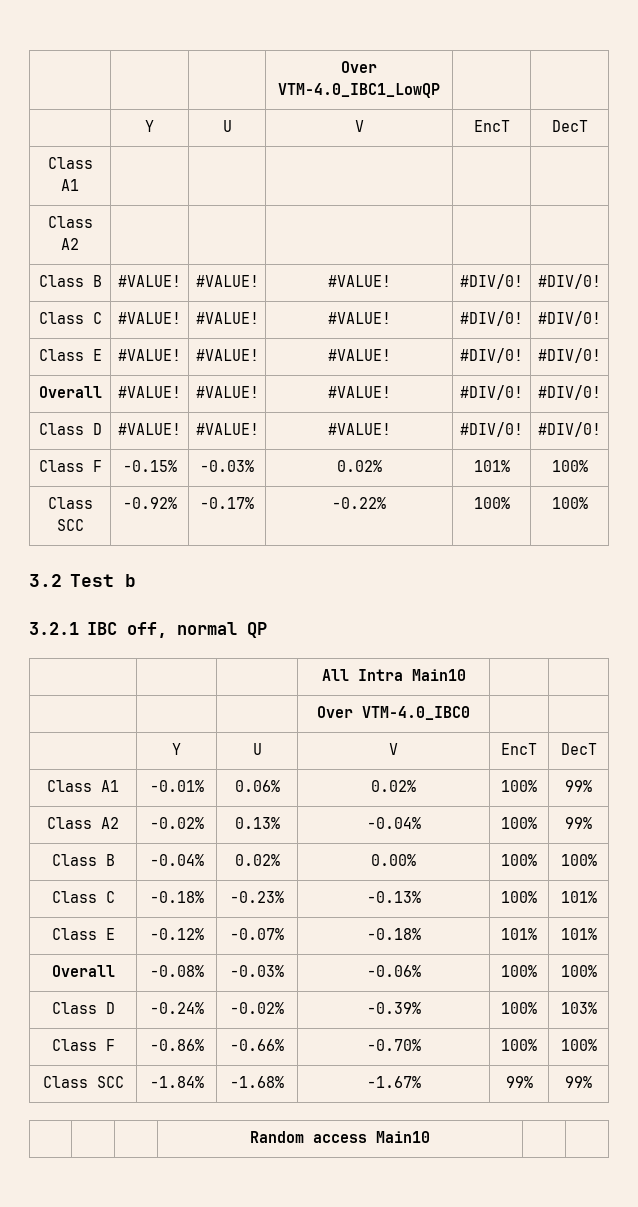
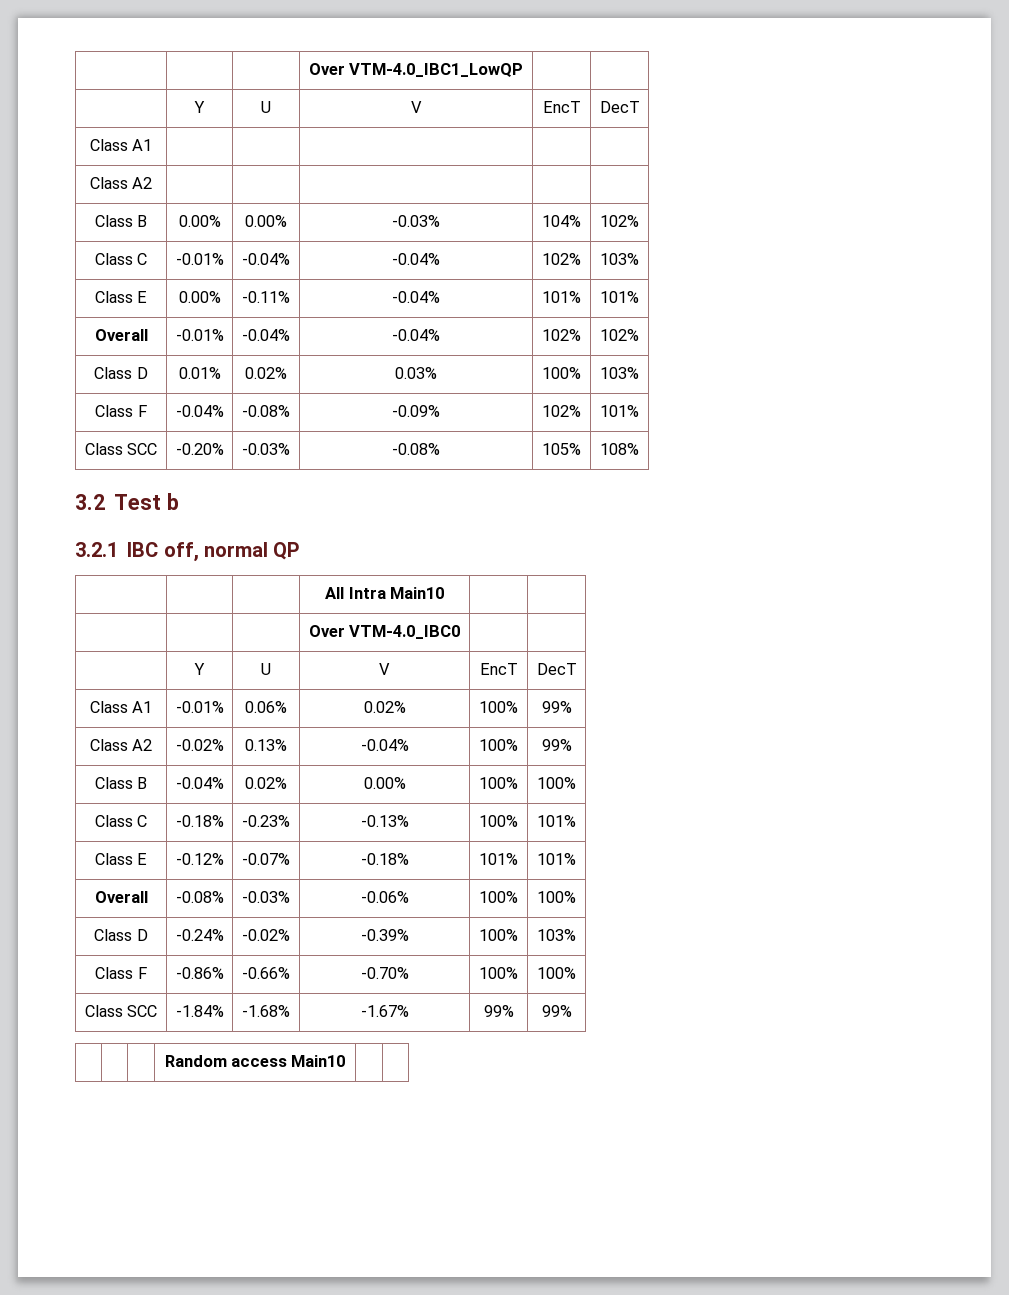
- Class B | #VALUE! | #VALUE! | #VALUE! | #DIV/0! | #DIV/0!
- Class C | #VALUE! | #VALUE! | #VALUE! | #DIV/0! | #DIV/0!
- Class E | #VALUE! | #VALUE! | #VALUE! | #DIV/0! | #DIV/0!
- Overall | #VALUE! | #VALUE! | #VALUE! | #DIV/0! | #DIV/0!
- Class D | #VALUE! | #VALUE! | #VALUE! | #DIV/0! | #DIV/0!
- Class F | -0.15% | -0.03% | 0.02% | 101% | 100%
- Class SCC | -0.92% | -0.17% | -0.22% | 100% | 100%
+ Class B | 0.00% | 0.00% | -0.03% | 104% | 102%
+ Class C | -0.01% | -0.04% | -0.04% | 102% | 103%
+ Class E | 0.00% | -0.11% | -0.04% | 101% | 101%
+ Overall | -0.01% | -0.04% | -0.04% | 102% | 102%
+ Class D | 0.01% | 0.02% | 0.03% | 100% | 103%
+ Class F | -0.04% | -0.08% | -0.09% | 102% | 101%
+ Class SCC | -0.20% | -0.03% | -0.08% | 105% | 108%

